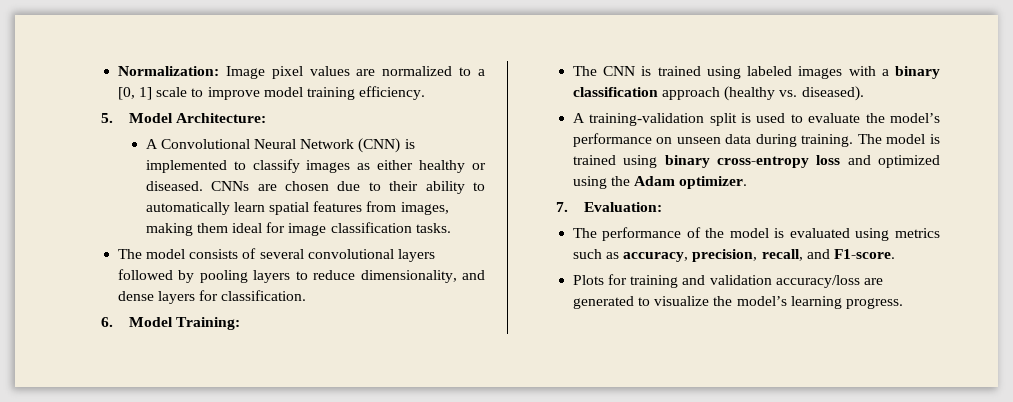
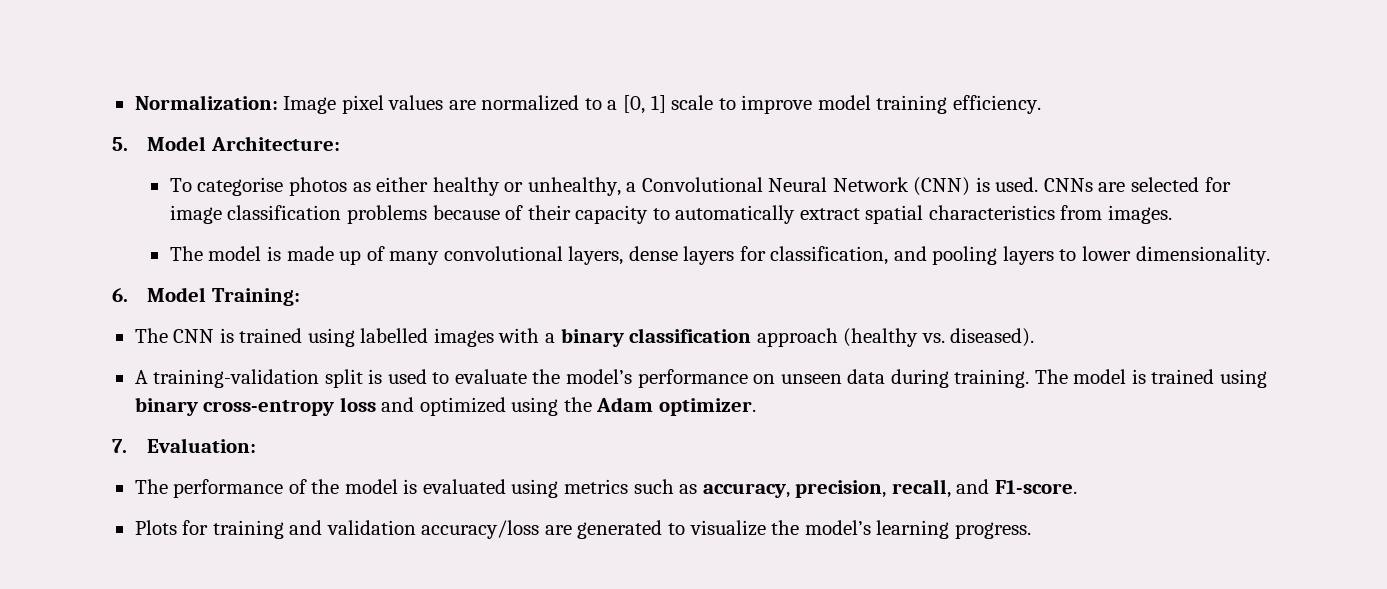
- A Convolutional Neural Network (CNN) is implemented to classify images as either healthy or diseased. CNNs are chosen due to their ability to automatically learn spatial features from images, making them ideal for image classification tasks.
- The model consists of several convolutional layers followed by pooling layers to reduce dimensionality, and dense layers for classification.
+ To categorise photos as either healthy or unhealthy, a Convolutional Neural Network (CNN) is used. CNNs are selected for image classification problems because of their capacity to automatically extract spatial characteristics from images.
+ The model is made up of many convolutional layers, dense layers for classification, and pooling layers to lower dimensionality.
- The CNN is trained using labeled images with a binary classification approach (healthy vs. diseased).
+ The CNN is trained using labelled images with a binary classification approach (healthy vs. diseased).

